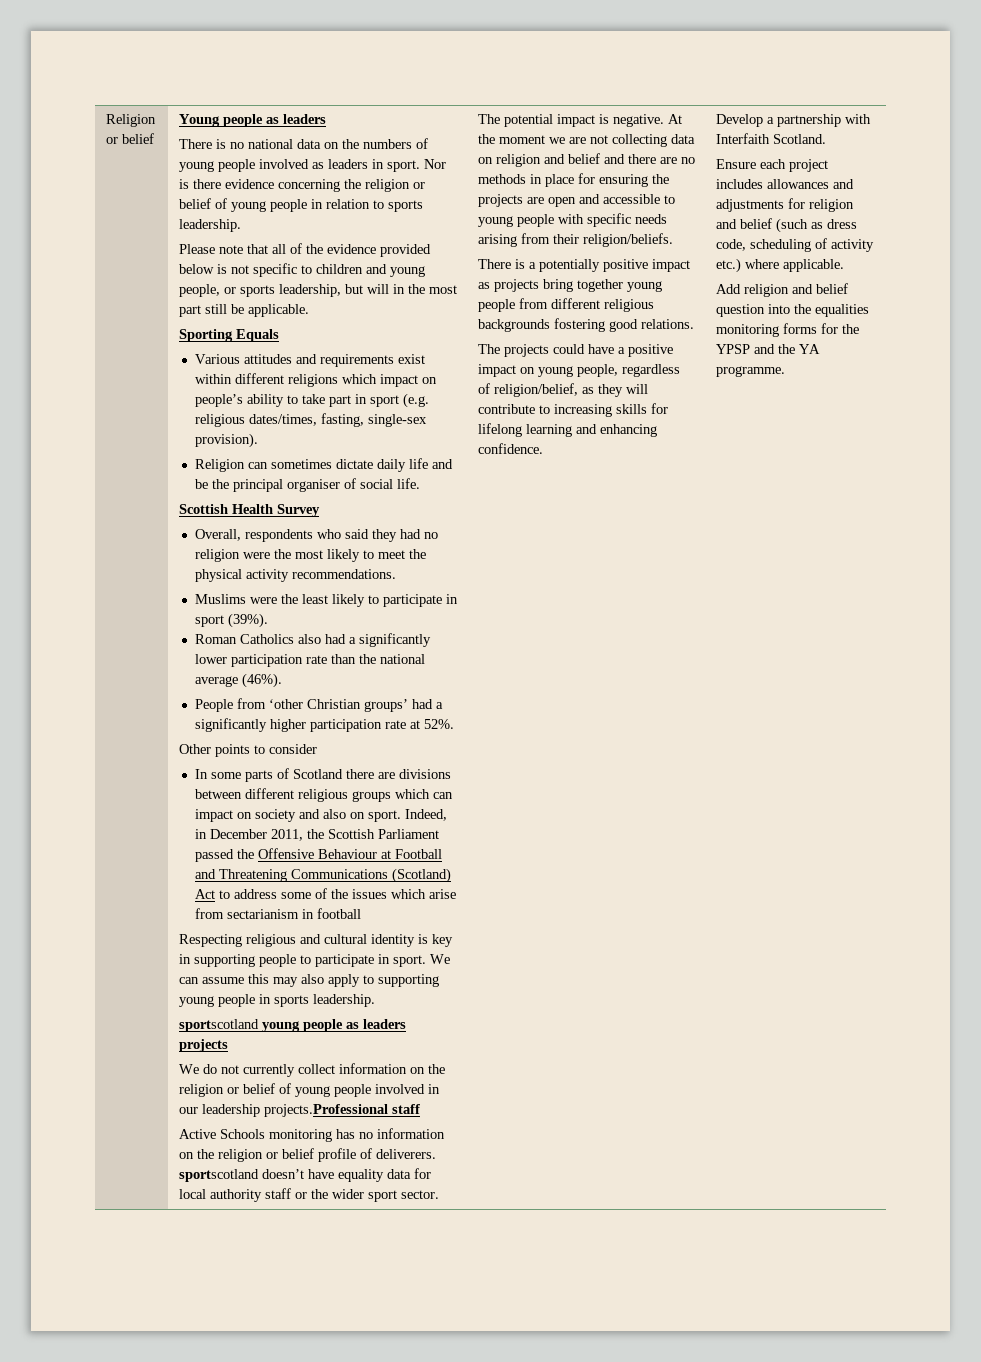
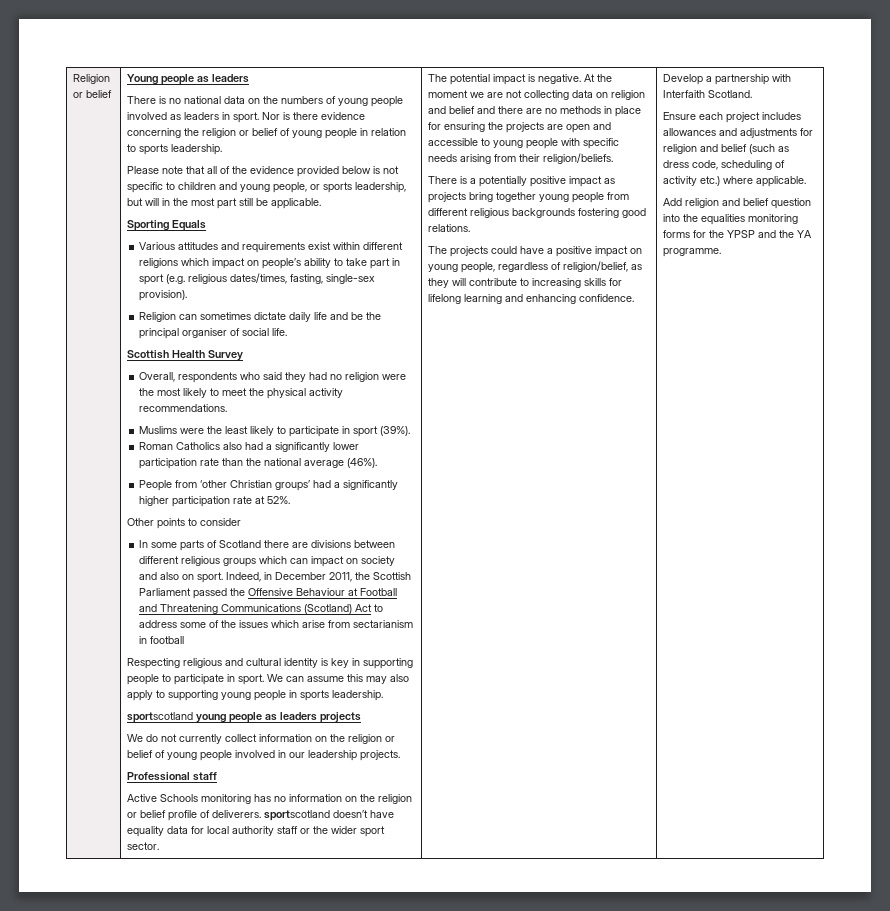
- We do not currently collect information on the religion or belief of young people involved in our leadership projects.Professional staff
+ We do not currently collect information on the religion or belief of young people involved in our leadership projects.
+ Professional staff

